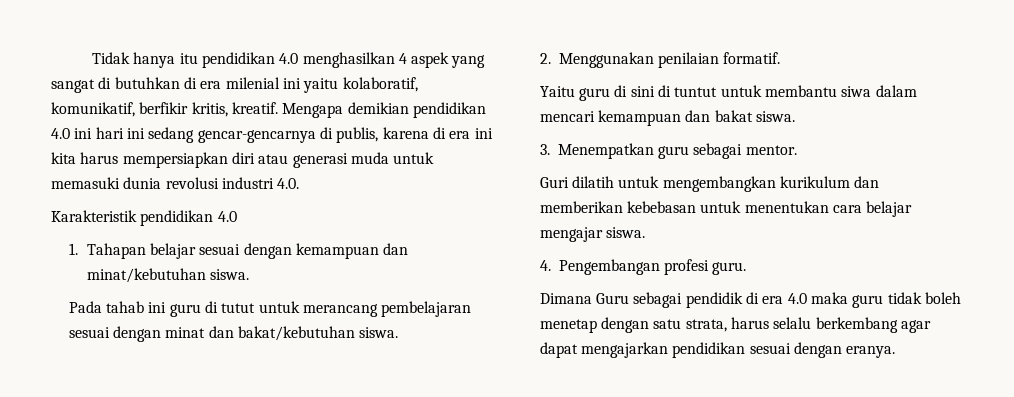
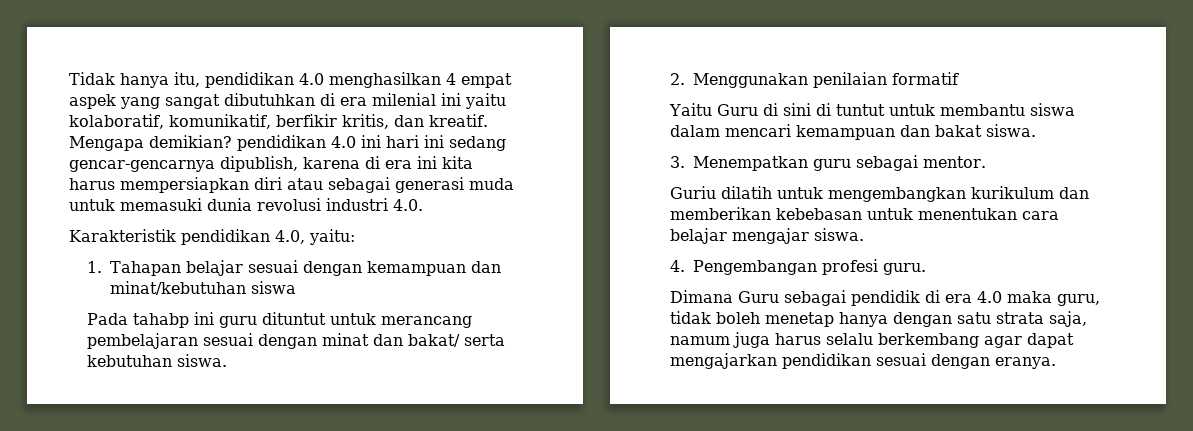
- Tidak hanya itu pendidikan 4.0 menghasilkan 4 aspek yang sangat di butuhkan di era milenial ini yaitu kolaboratif, komunikatif, berfikir kritis, kreatif.
+ Tidak hanya itu, pendidikan 4.0 menghasilkan 4 empat aspek yang sangat dibutuhkan di era milenial ini yaitu kolaboratif, komunikatif, berfikir kritis, dan kreatif.
- Mengapa demikian pendidikan 4.0 ini hari ini sedang gencar-gencarnya di publis, karena di era ini kita harus mempersiapkan diri atau generasi muda untuk memasuki dunia revolusi industri 4.0.
+ Mengapa demikian? pendidikan 4.0 ini hari ini sedang gencar-gencarnya dipublish, karena di era ini kita harus mempersiapkan diri atau sebagai generasi muda untuk memasuki dunia revolusi industri 4.0.
- Karakteristik pendidikan 4.0
+ Karakteristik pendidikan 4.0, yaitu:
- 1. Tahapan belajar sesuai dengan kemampuan dan minat/kebutuhan siswa.
+ 1. Tahapan belajar sesuai dengan kemampuan dan minat/kebutuhan siswa
- Pada tahab ini guru di tutut untuk merancang pembelajaran sesuai dengan minat dan bakat/kebutuhan siswa.
+ Pada tahabp ini guru dituntut untuk merancang pembelajaran sesuai dengan minat dan bakat/ serta kebutuhan siswa.
- 2. Menggunakan penilaian formatif.
+ 2. Menggunakan penilaian formatif
- Yaitu guru di sini di tuntut untuk membantu siwa dalam mencari kemampuan dan bakat siswa.
+ Yaitu Guru di sini di tuntut untuk membantu siswa dalam mencari kemampuan dan bakat siswa.
- Guri dilatih untuk mengembangkan kurikulum dan memberikan kebebasan untuk menentukan cara belajar mengajar siswa.
+ Guriu dilatih untuk mengembangkan kurikulum dan memberikan kebebasan untuk menentukan cara belajar mengajar siswa.
- Dimana Guru sebagai pendidik di era 4.0 maka guru tidak boleh menetap dengan satu strata, harus selalu berkembang agar dapat mengajarkan pendidikan sesuai dengan eranya.
+ Dimana Guru sebagai pendidik di era 4.0 maka guru, tidak boleh menetap hanya dengan satu strata saja, namum juga harus selalu berkembang agar dapat mengajarkan pendidikan sesuai dengan eranya.

